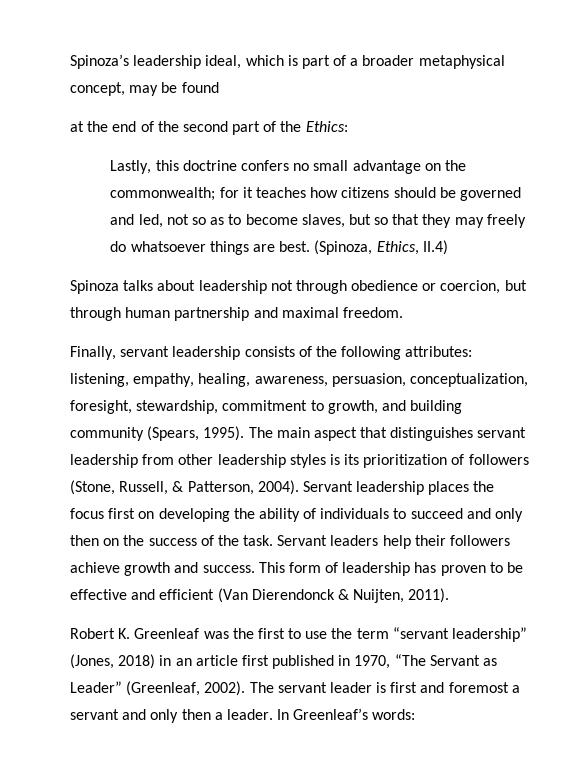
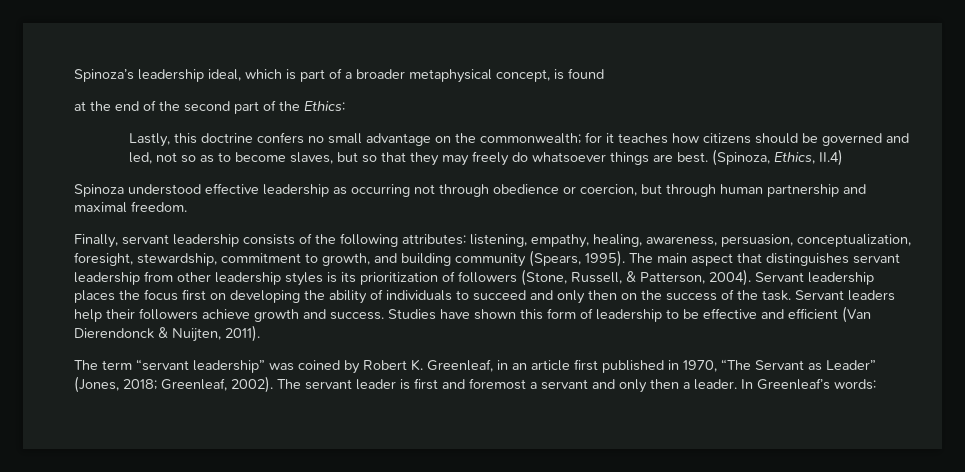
- Spinoza’s leadership ideal, which is part of a broader metaphysical concept, may be found
+ Spinoza’s leadership ideal, which is part of a broader metaphysical concept, is found
- Spinoza talks about leadership not through obedience or coercion, but through human partnership and maximal freedom.
+ Spinoza understood effective leadership as occurring not through obedience or coercion, but through human partnership and maximal freedom.
- This form of leadership has proven to be effective and efficient (Van Dierendonck & Nuijten, 2011).
+ Studies have shown this form of leadership to be effective and efficient (Van Dierendonck & Nuijten, 2011).
- Robert K. Greenleaf was the first to use the term “servant leadership” (Jones, 2018) in an article first published in 1970, “The Servant as Leader” (Greenleaf, 2002).
+ The term “servant leadership” was coined by Robert K. Greenleaf, in an article first published in 1970, “The Servant as Leader” (Jones, 2018; Greenleaf, 2002).

